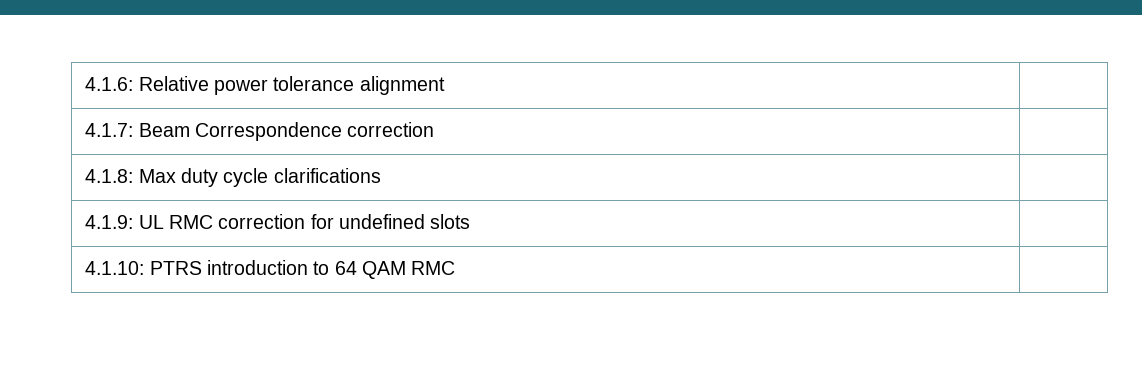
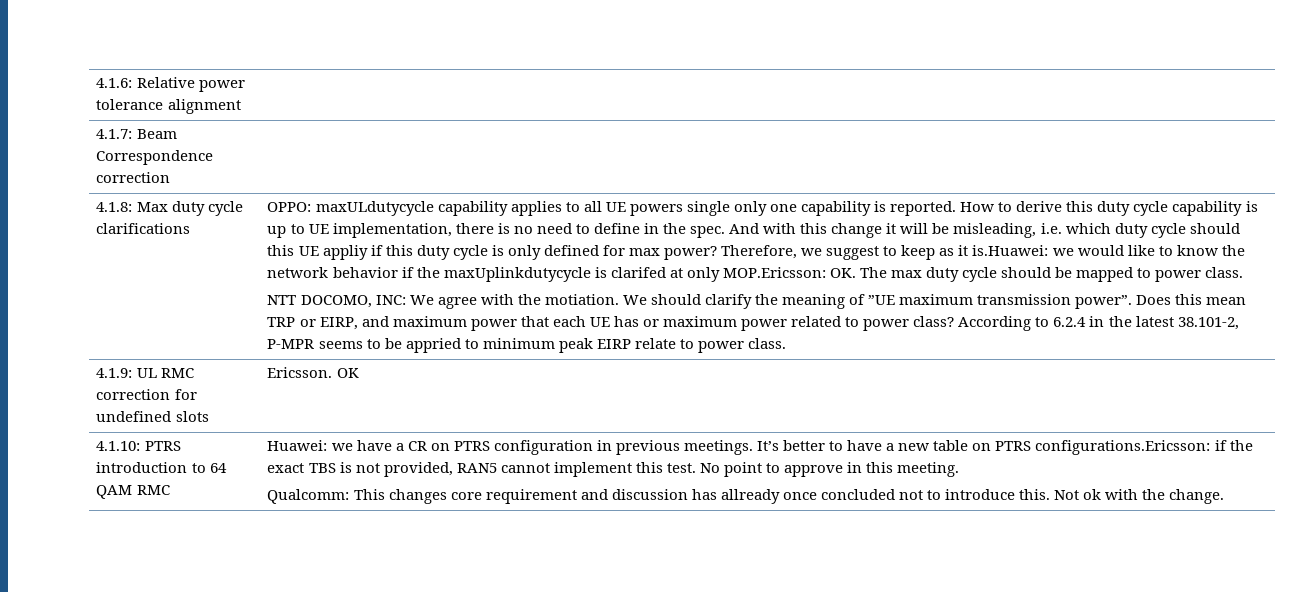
+ OPPO: maxULdutycycle capability applies to all UE powers single only one capability is reported. How to derive this duty cycle capability is up to UE implementation, there is no need to define in the spec. And with this change it will be misleading, i.e. which duty cycle should this UE appliy if this duty cycle is only defined for max power? Therefore, we suggest to keep as it is.Huawei: we would like to know the network behavior if the maxUplinkdutycycle is clarifed at only MOP.Ericsson: OK. The max duty cycle should be mapped to power class.
+ NTT DOCOMO, INC: We agree with the motiation. We should clarify the meaning of ”UE maximum transmission power”. Does this mean TRP or EIRP, and maximum power that each UE has or maximum power related to power class? According to 6.2.4 in the latest 38.101-2, P-MPR seems to be appried to minimum peak EIRP relate to power class.
- 4.1.9: UL RMC correction for undefined slots |
+ 4.1.9: UL RMC correction for undefined slots | Ericsson. OK
+ Huawei: we have a CR on PTRS configuration in previous meetings. It’s better to have a new table on PTRS configurations.Ericsson: if the exact TBS is not provided, RAN5 cannot implement this test. No point to approve in this meeting.
+ Qualcomm: This changes core requirement and discussion has allready once concluded not to introduce this. Not ok with the change.

